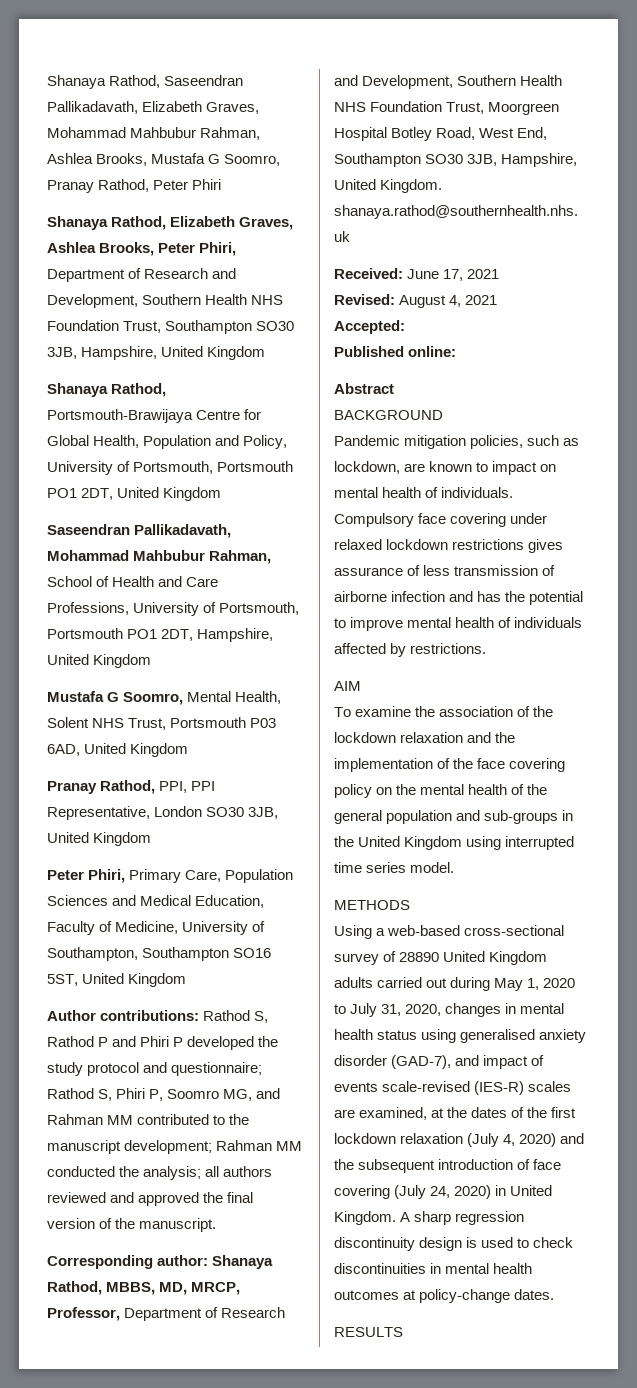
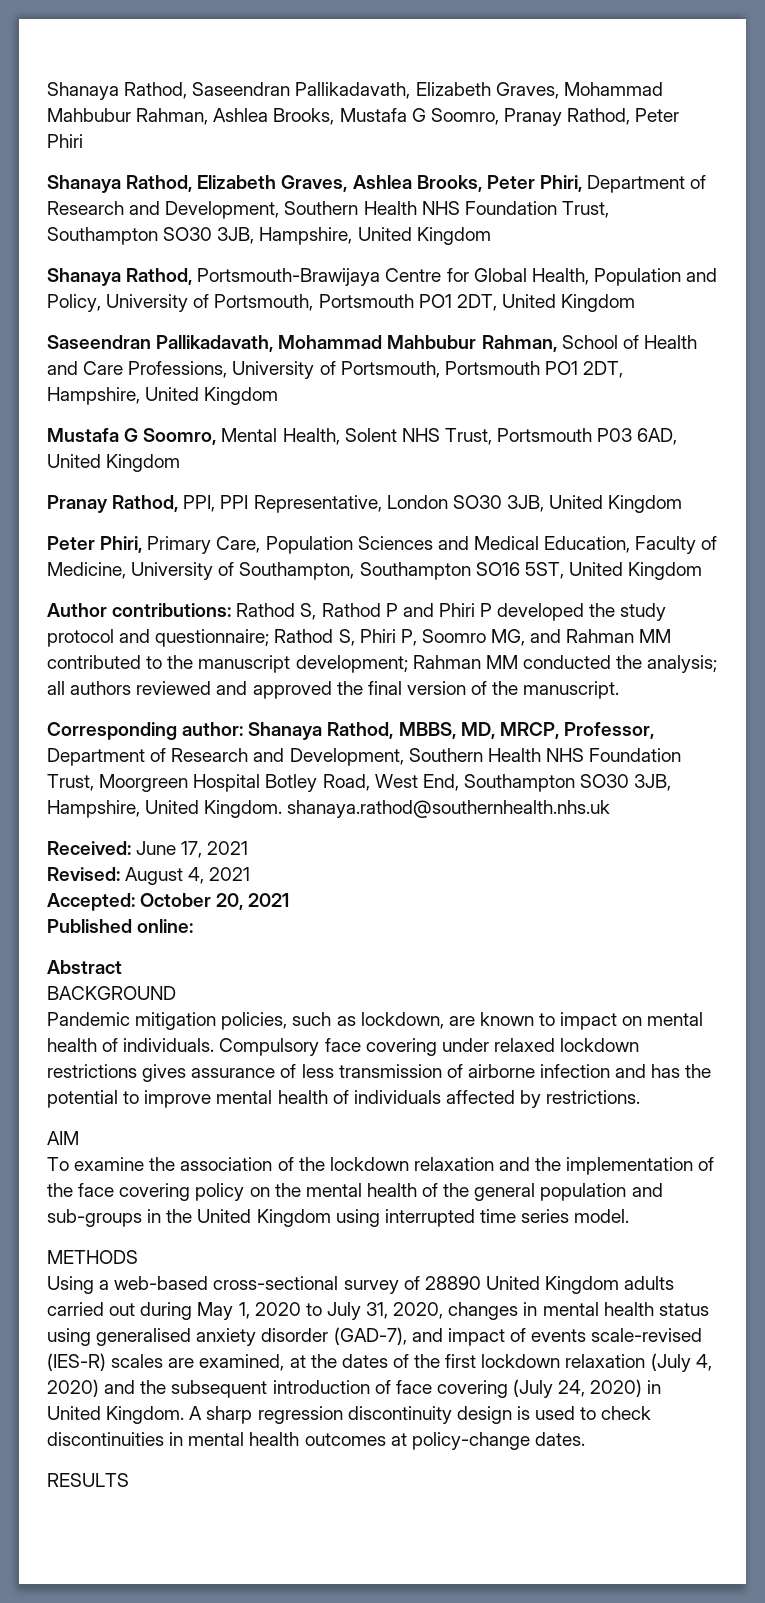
- Accepted:
+ Accepted: October 20, 2021

